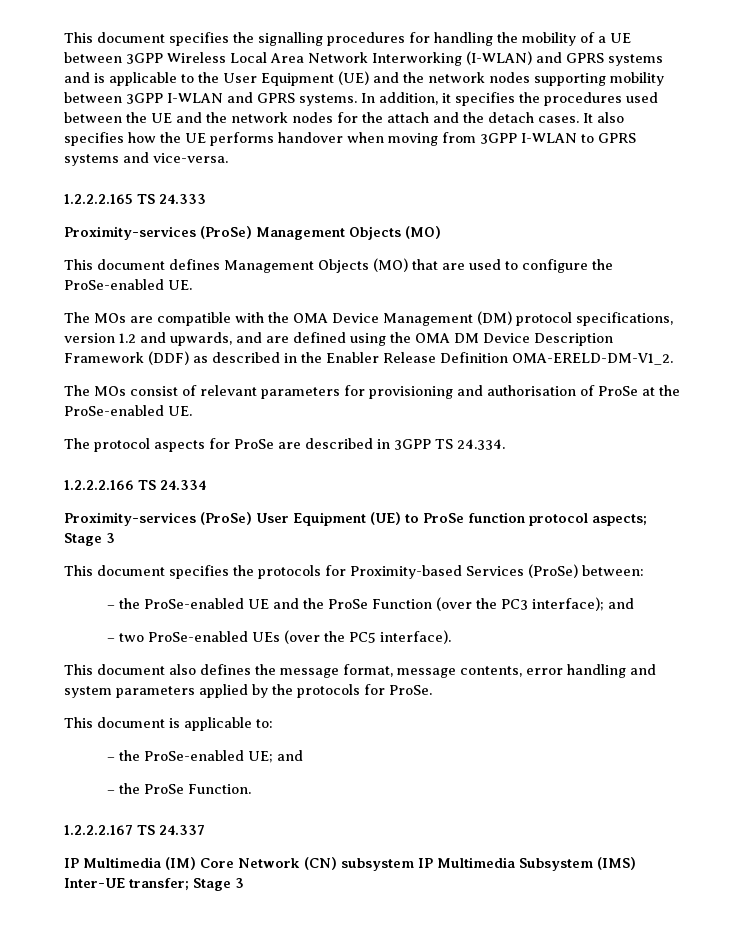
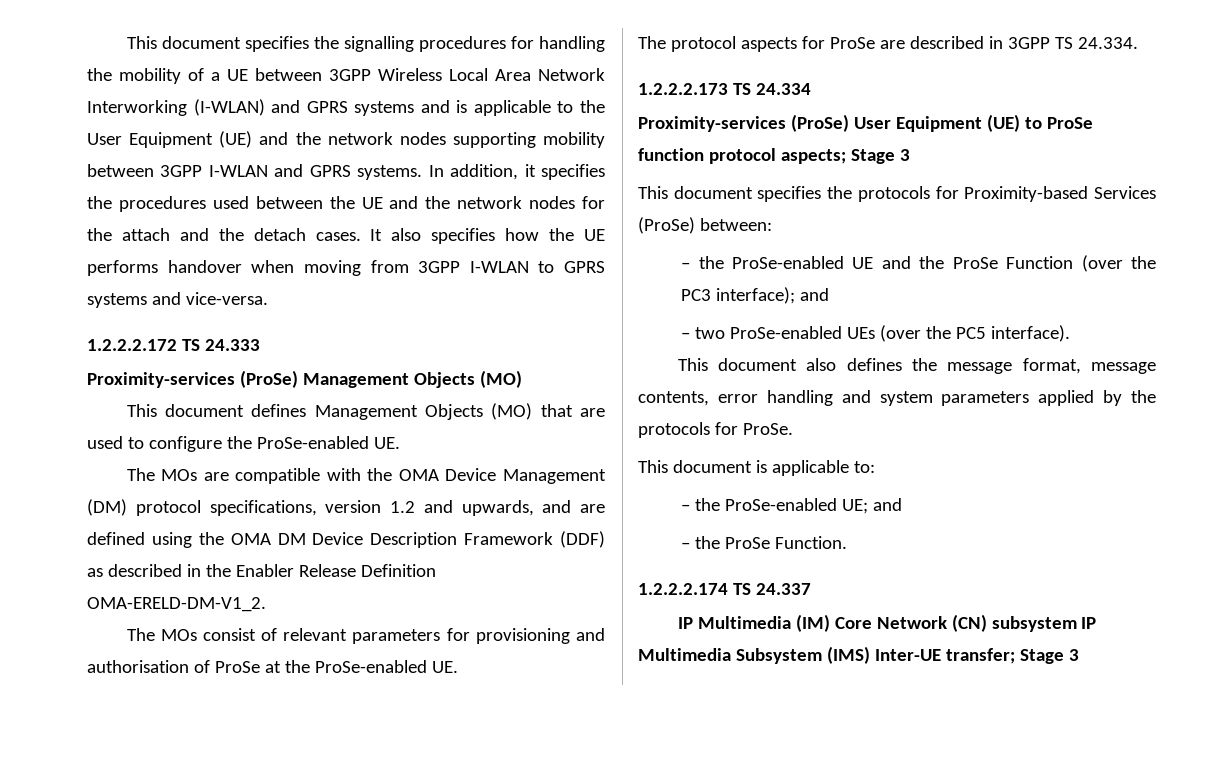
- 1.2.2.2.165 TS 24.333
+ 1.2.2.2.172 TS 24.333
- 1.2.2.2.166 TS 24.334
+ 1.2.2.2.173 TS 24.334
- 1.2.2.2.167 TS 24.337
+ 1.2.2.2.174 TS 24.337

